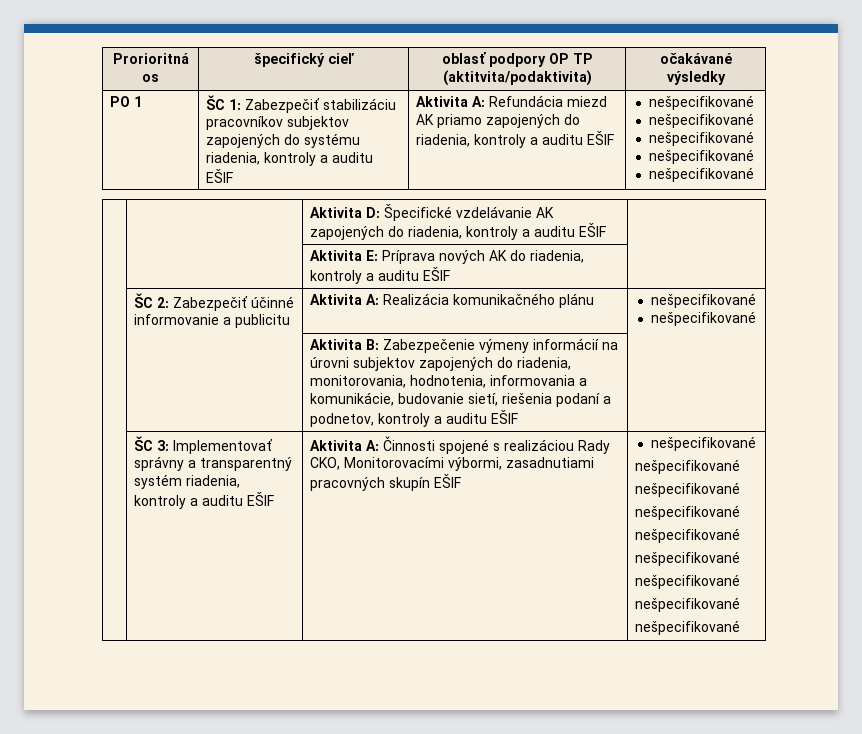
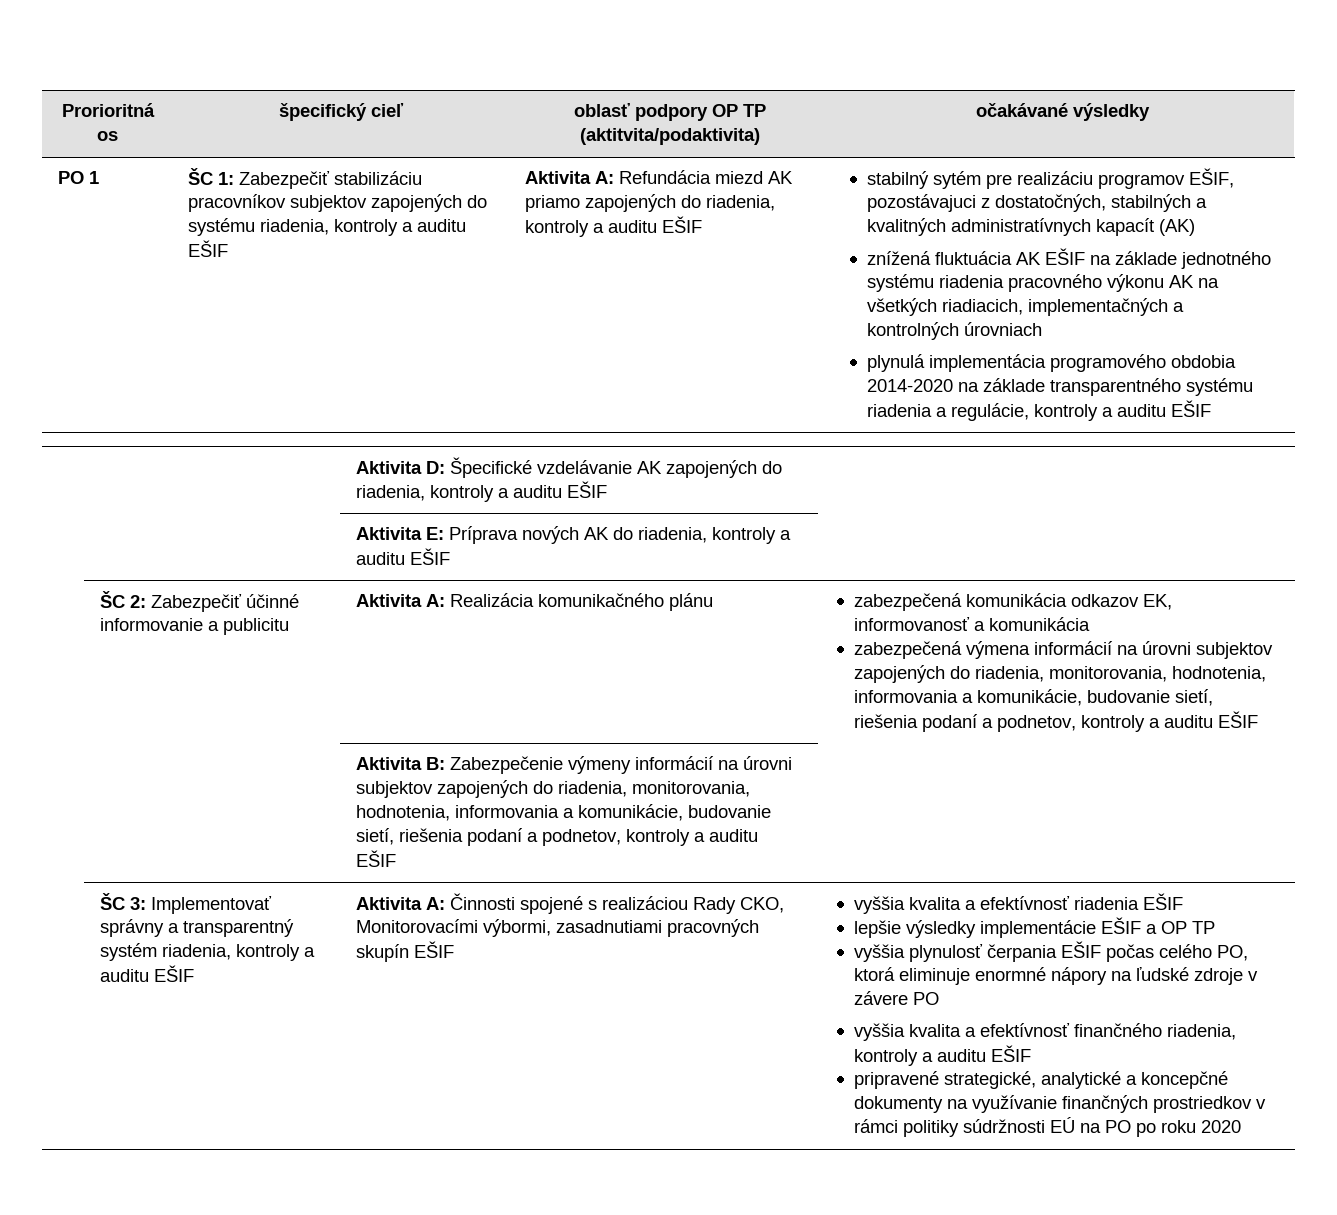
- Aktivita A: Refundácia miezd AK priamo zapojených do riadenia, kontroly a auditu EŠIF | nešpecifikované
- nešpecifikované
- nešpecifikované
- nešpecifikované
- nešpecifikované
+ Aktivita A: Refundácia miezd AK priamo zapojených do riadenia, kontroly a auditu EŠIF | stabilný sytém pre realizáciu programov EŠIF, pozostávajuci z dostatočných, stabilných a kvalitných administratívnych kapacít (AK)
+ znížená fluktuácia AK EŠIF na základe jednotného systému riadenia pracovného výkonu AK na všetkých riadiacich, implementačných a kontrolných úrovniach
+ plynulá implementácia programového obdobia 2014-2020 na základe transparentného systému riadenia a regulácie, kontroly a auditu EŠIF
- Aktivita A: Realizácia komunikačného plánu | nešpecifikované
- nešpecifikované
+ Aktivita A: Realizácia komunikačného plánu | zabezpečená komunikácia odkazov EK, informovanosť a komunikácia
+ zabezpečená výmena informácií na úrovni subjektov zapojených do riadenia, monitorovania, hodnotenia, informovania a komunikácie, budovanie sietí, riešenia podaní a podnetov, kontroly a auditu EŠIF
- Aktivita A: Činnosti spojené s realizáciou Rady CKO, Monitorovacími výbormi, zasadnutiami pracovných skupín EŠIF | nešpecifikované
- nešpecifikované
- nešpecifikované
- nešpecifikované
- nešpecifikované
- nešpecifikované
- nešpecifikované
- nešpecifikované
- nešpecifikované
+ Aktivita A: Činnosti spojené s realizáciou Rady CKO, Monitorovacími výbormi, zasadnutiami pracovných skupín EŠIF | vyššia kvalita a efektívnosť riadenia EŠIF
+ lepšie výsledky implementácie EŠIF a OP TP
+ vyššia plynulosť čerpania EŠIF počas celého PO, ktorá eliminuje enormné nápory na ľudské zdroje v závere PO
+ vyššia kvalita a efektívnosť finančného riadenia, kontroly a auditu EŠIF
+ pripravené strategické, analytické a koncepčné dokumenty na využívanie finančných prostriedkov v rámci politiky súdržnosti EÚ na PO po roku 2020

